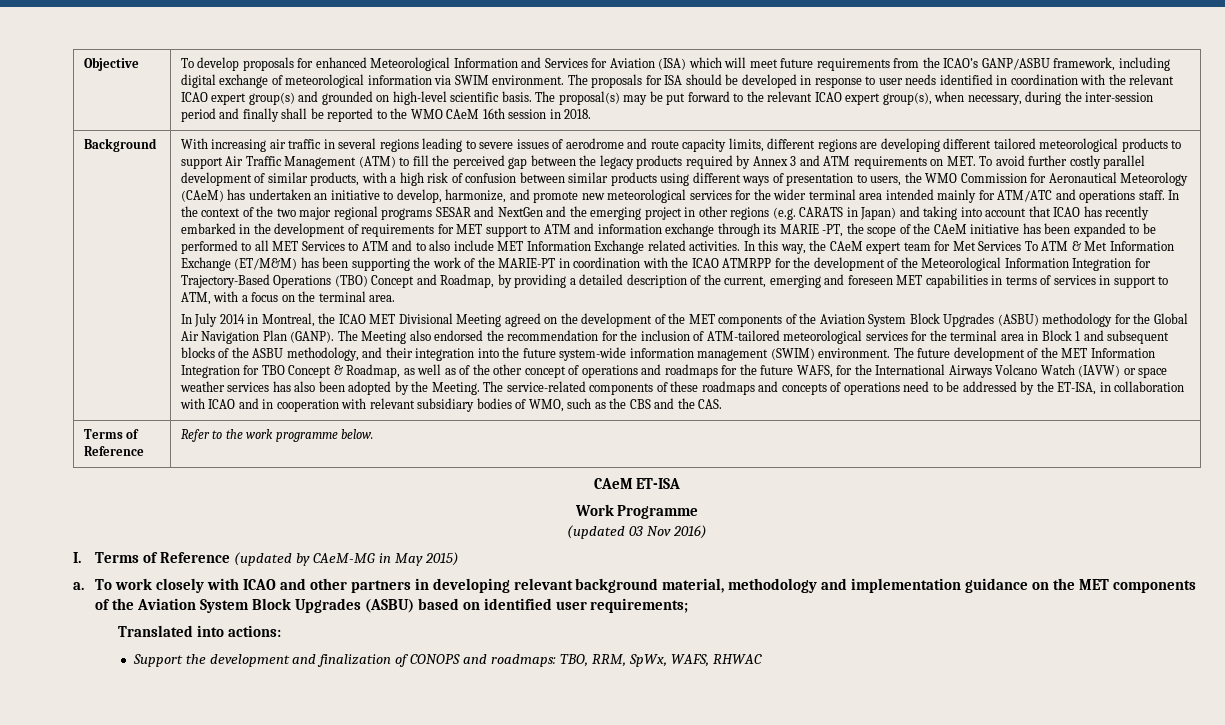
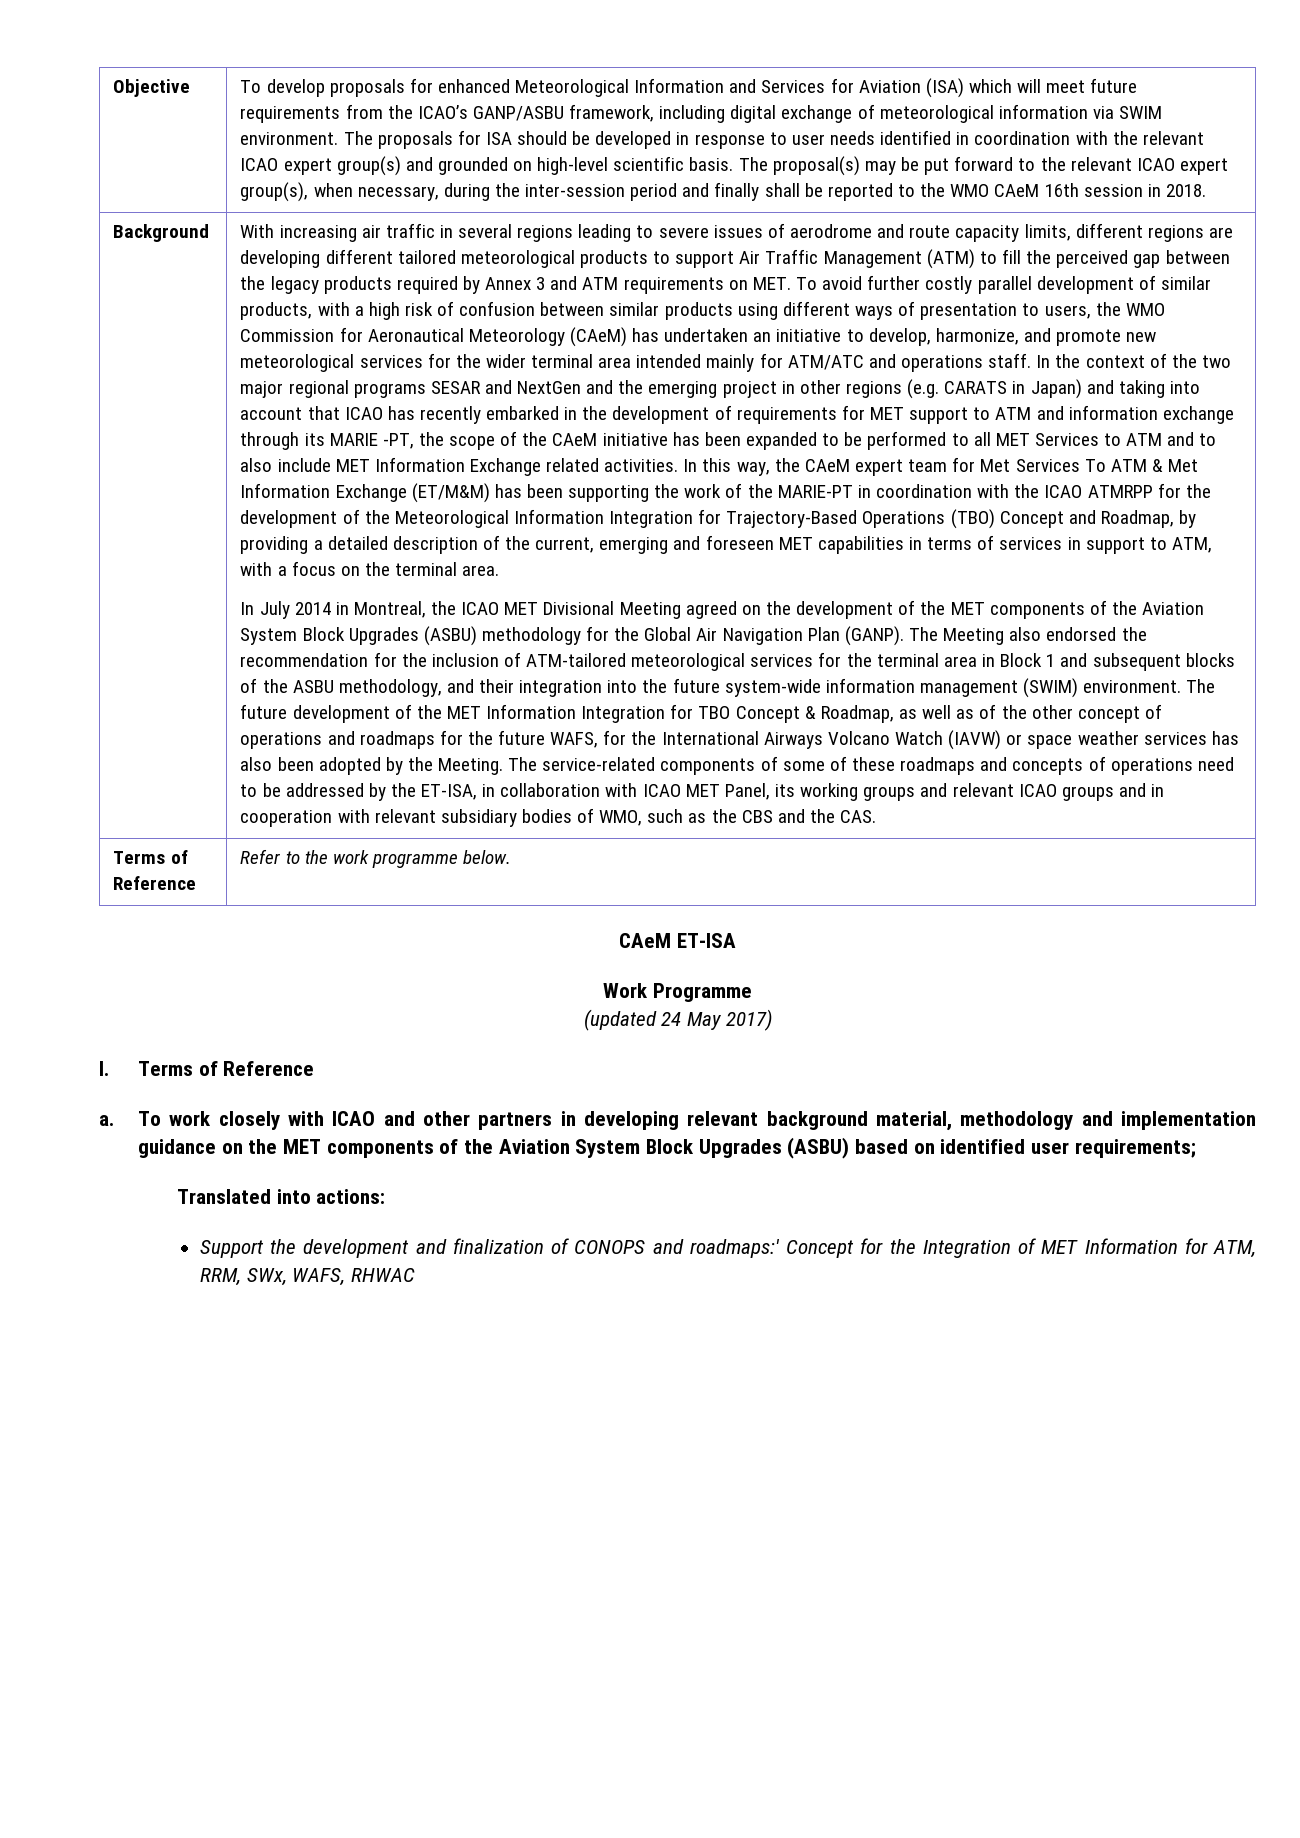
- The service-related components of these roadmaps and concepts of operations need to be addressed by the ET-ISA, in collaboration with ICAO and in cooperation with relevant subsidiary bodies of WMO, such as the CBS and the CAS.
+ The service-related components of some of these roadmaps and concepts of operations need to be addressed by the ET-ISA, in collaboration with ICAO MET Panel, its working groups and relevant ICAO groups and in cooperation with relevant subsidiary bodies of WMO, such as the CBS and the CAS.
- (updated 03 Nov 2016)
+ (updated 24 May 2017)
- I. Terms of Reference (updated by CAeM-MG in May 2015)
+ I. Terms of Reference
- Support the development and finalization of CONOPS and roadmaps: TBO, RRM, SpWx, WAFS, RHWAC
+ Support the development and finalization of CONOPS and roadmaps:' Concept for the Integration of MET Information for ATM, RRM, SWx, WAFS, RHWAC

